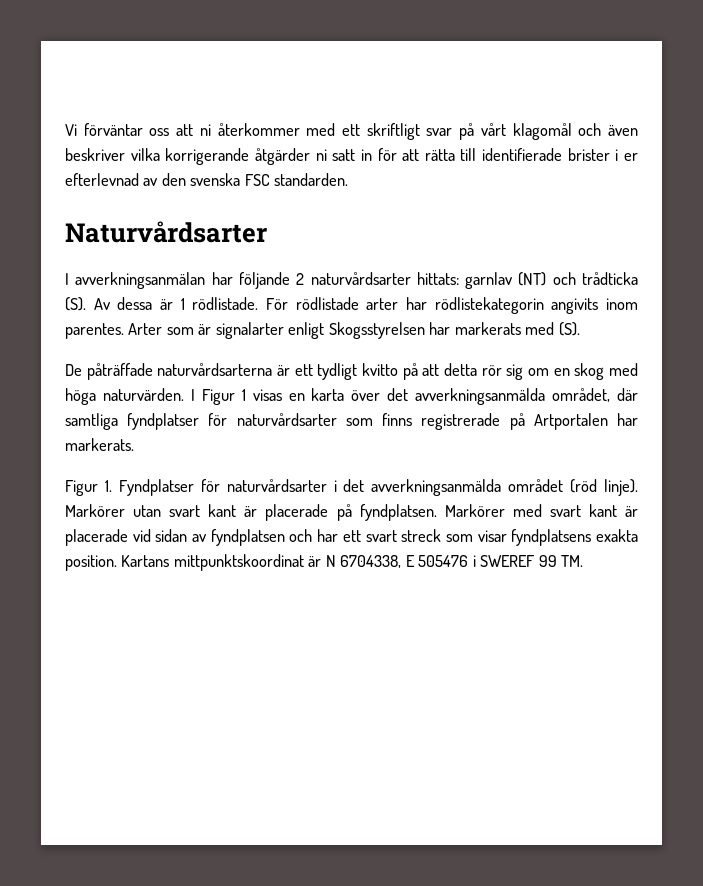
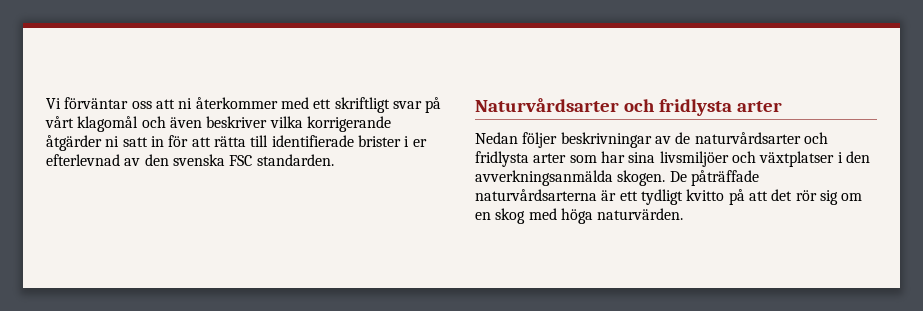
- Naturvårdsarter
- I avverkningsanmälan har följande 2 naturvårdsarter hittats: garnlav (NT) och trådticka (S). Av dessa är 1 rödlistade. För rödlistade arter har rödlistekategorin angivits inom parentes. Arter som är signalarter enligt Skogsstyrelsen har markerats med (S).
- De påträffade naturvårdsarterna är ett tydligt kvitto på att detta rör sig om en skog med höga naturvärden. I Figur 1 visas en karta över det avverkningsanmälda området, där samtliga fyndplatser för naturvårdsarter som finns registrerade på Artportalen har markerats.
- Figur 1. Fyndplatser för naturvårdsarter i det avverkningsanmälda området (röd linje). Markörer utan svart kant är placerade på fyndplatsen. Markörer med svart kant är placerade vid sidan av fyndplatsen och har ett svart streck som visar fyndplatsens exakta position. Kartans mittpunktskoordinat är N 6704338, E 505476 i SWEREF 99 TM.
+ Naturvårdsarter och fridlysta arter
+ Nedan följer beskrivningar av de naturvårdsarter och fridlysta arter som har sina livsmiljöer och växtplatser i den avverkningsanmälda skogen. De påträffade naturvårdsarterna är ett tydligt kvitto på att det rör sig om en skog med höga naturvärden.

